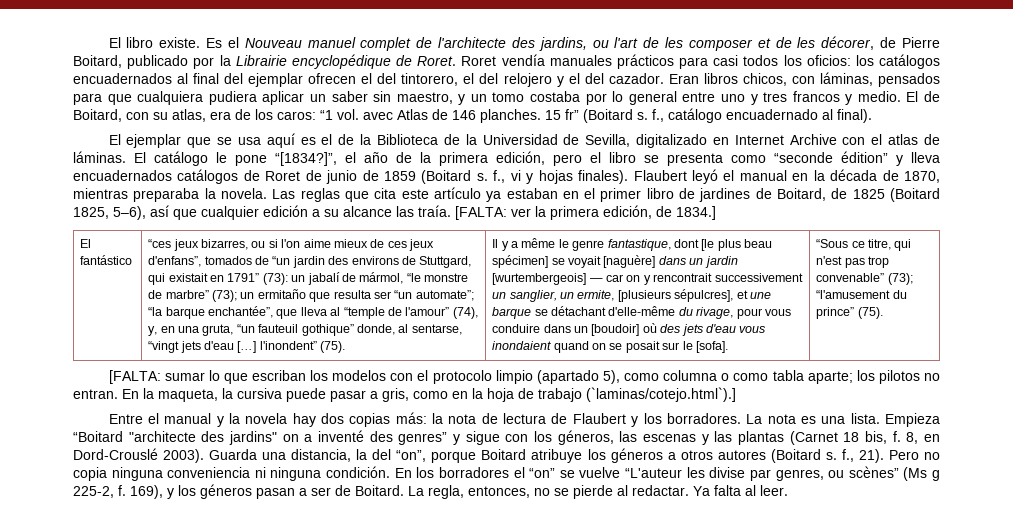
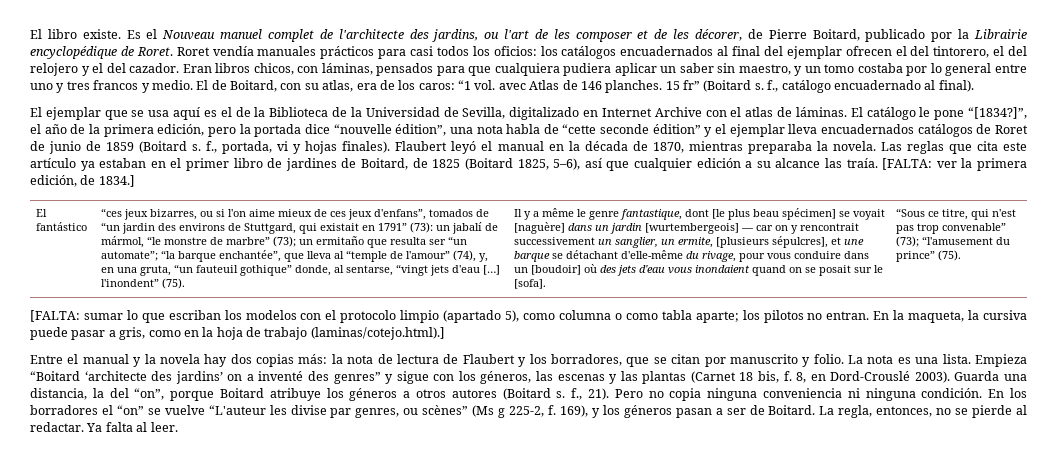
- El catálogo le pone “[1834?]”, el año de la primera edición, pero el libro se presenta como “seconde édition” y lleva encuadernados catálogos de Roret de junio de 1859 (Boitard s. f., vi y hojas finales).
+ El catálogo le pone “[1834?]”, el año de la primera edición, pero la portada dice “nouvelle édition”, una nota habla de “cette seconde édition” y el ejemplar lleva encuadernados catálogos de Roret de junio de 1859 (Boitard s. f., portada, vi y hojas finales).
- En la maqueta, la cursiva puede pasar a gris, como en la hoja de trabajo (`laminas/cotejo.html`).]
+ En la maqueta, la cursiva puede pasar a gris, como en la hoja de trabajo (laminas/cotejo.html).]
- Entre el manual y la novela hay dos copias más: la nota de lectura de Flaubert y los borradores.
+ Entre el manual y la novela hay dos copias más: la nota de lectura de Flaubert y los borradores, que se citan por manuscrito y folio.
- Empieza “Boitard "architecte des jardins" on a inventé des genres” y sigue con los géneros, las escenas y las plantas (Carnet 18 bis, f.
+ Empieza “Boitard ‘architecte des jardins’ on a inventé des genres” y sigue con los géneros, las escenas y las plantas (Carnet 18 bis, f.

